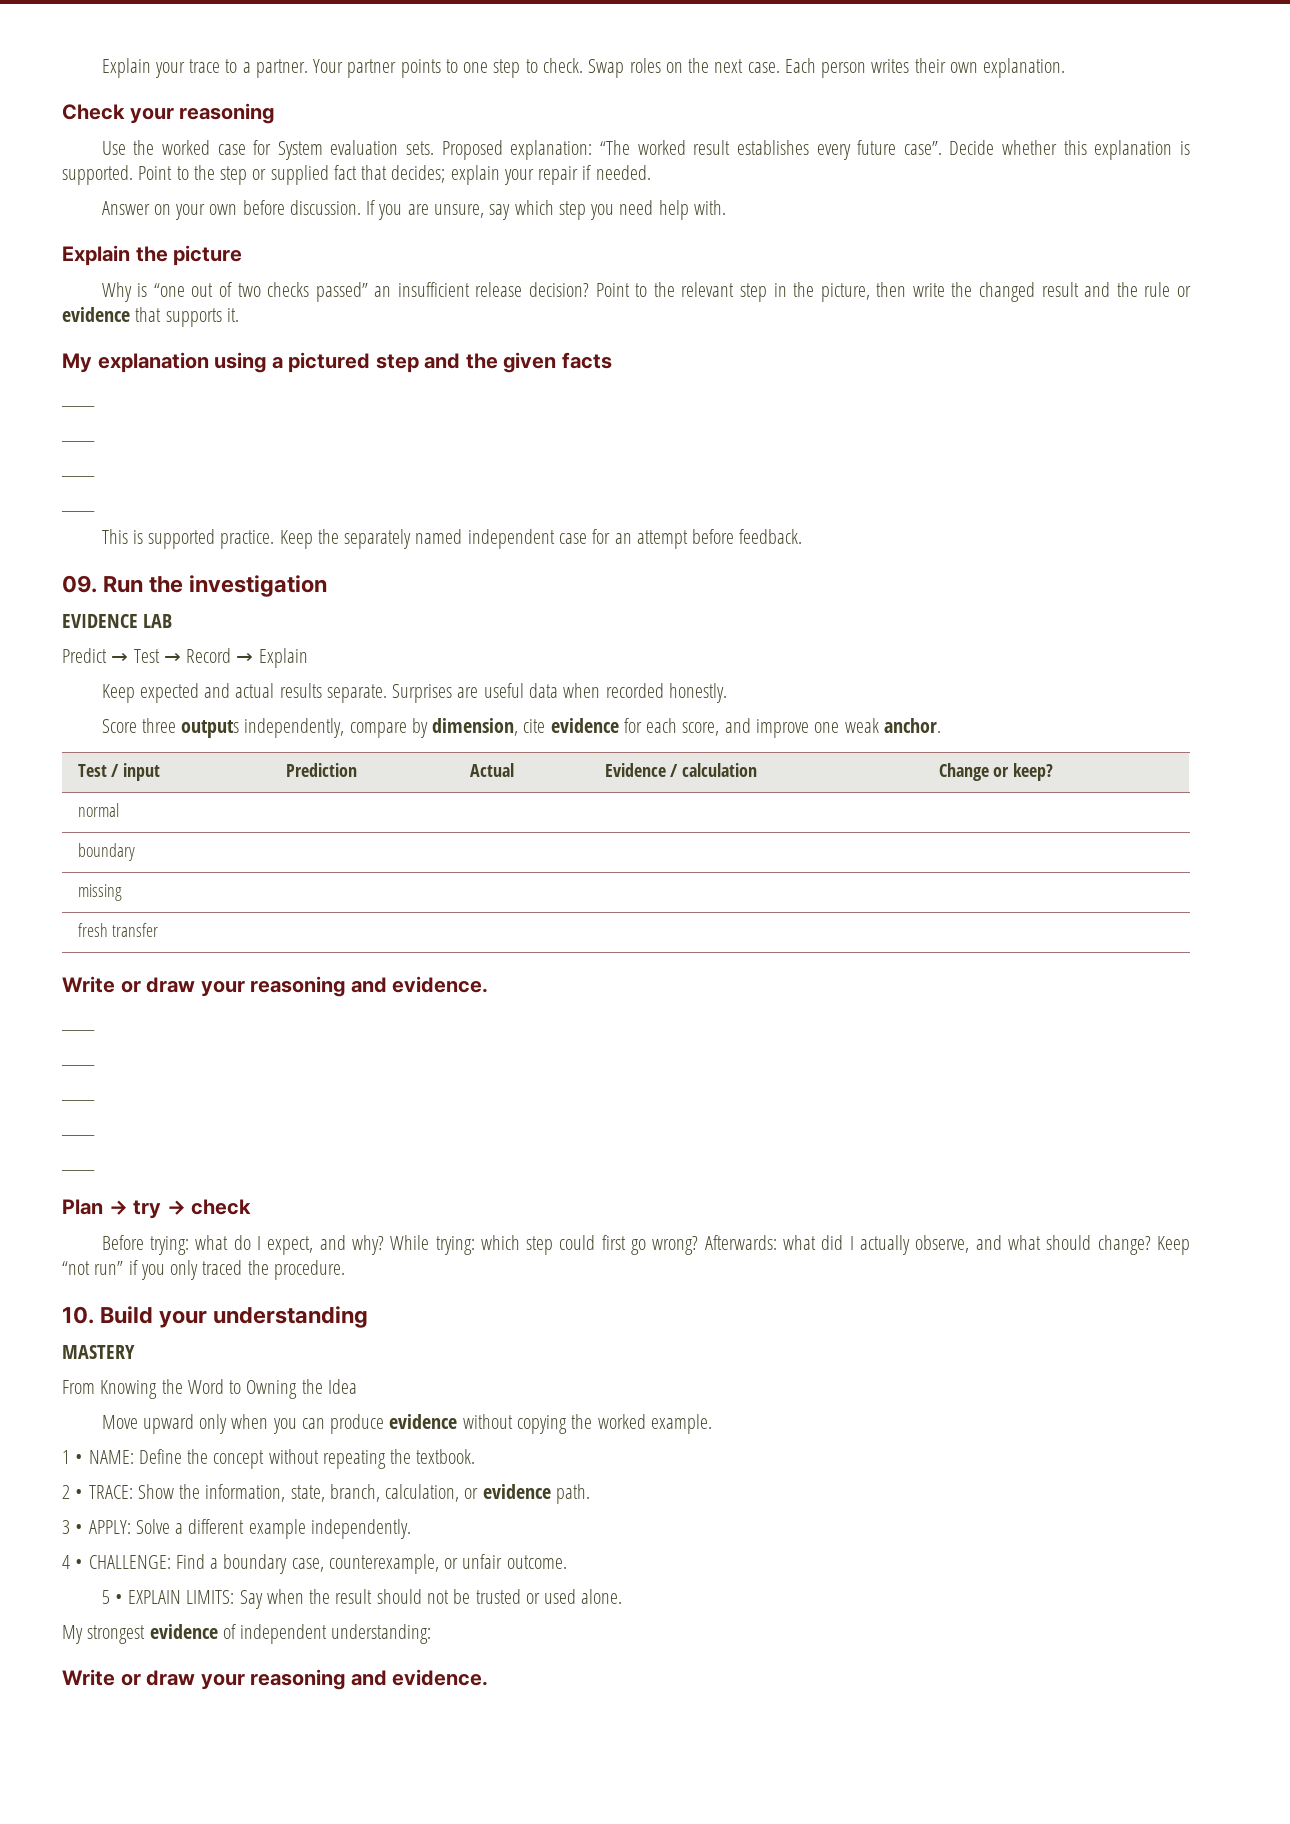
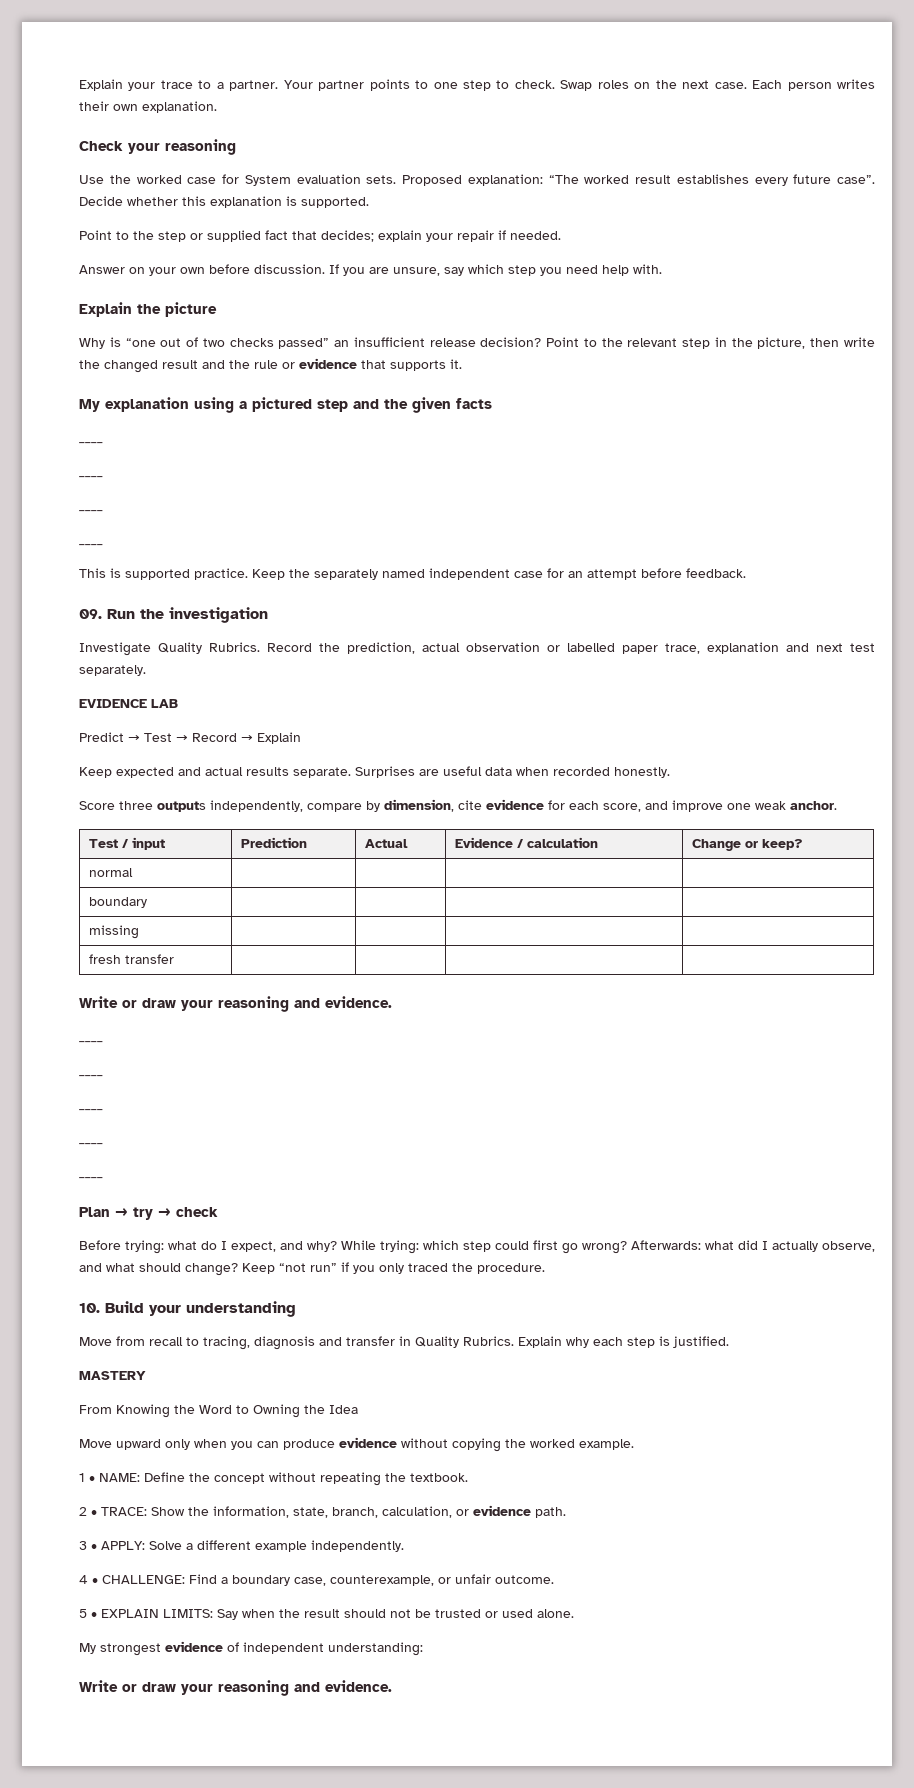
- Decide whether this explanation is supported. Point to the step or supplied fact that decides; explain your repair if needed.
+ Decide whether this explanation is supported.
+ Point to the step or supplied fact that decides; explain your repair if needed.
+ Investigate Quality Rubrics. Record the prediction, actual observation or labelled paper trace, explanation and next test separately.
+ Move from recall to tracing, diagnosis and transfer in Quality Rubrics. Explain why each step is justified.

